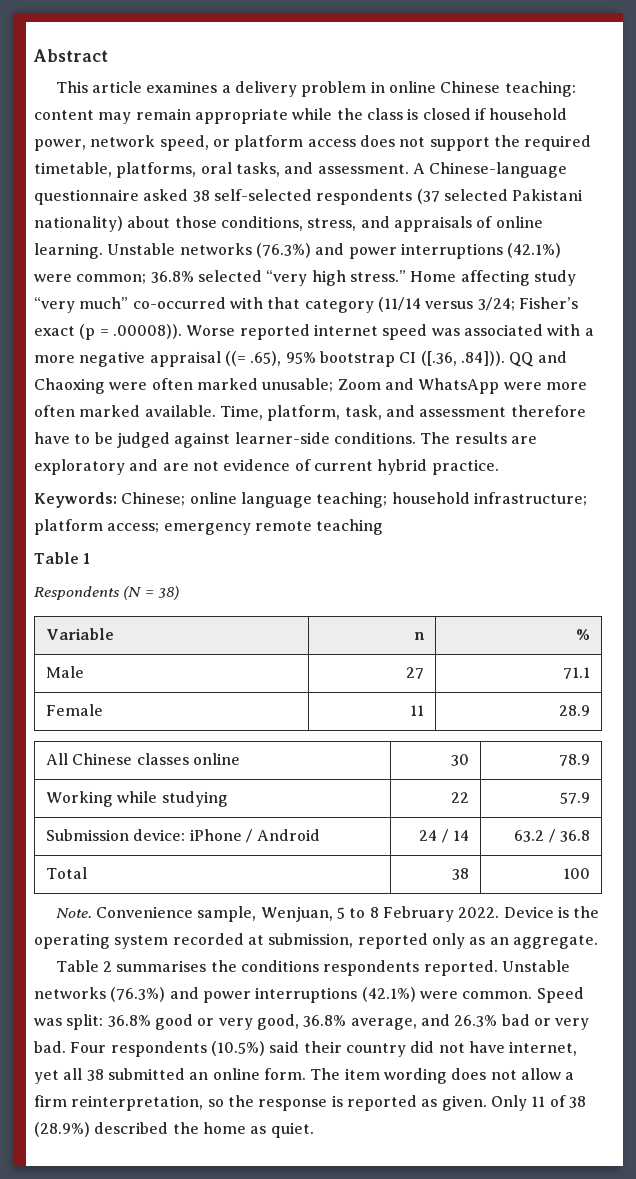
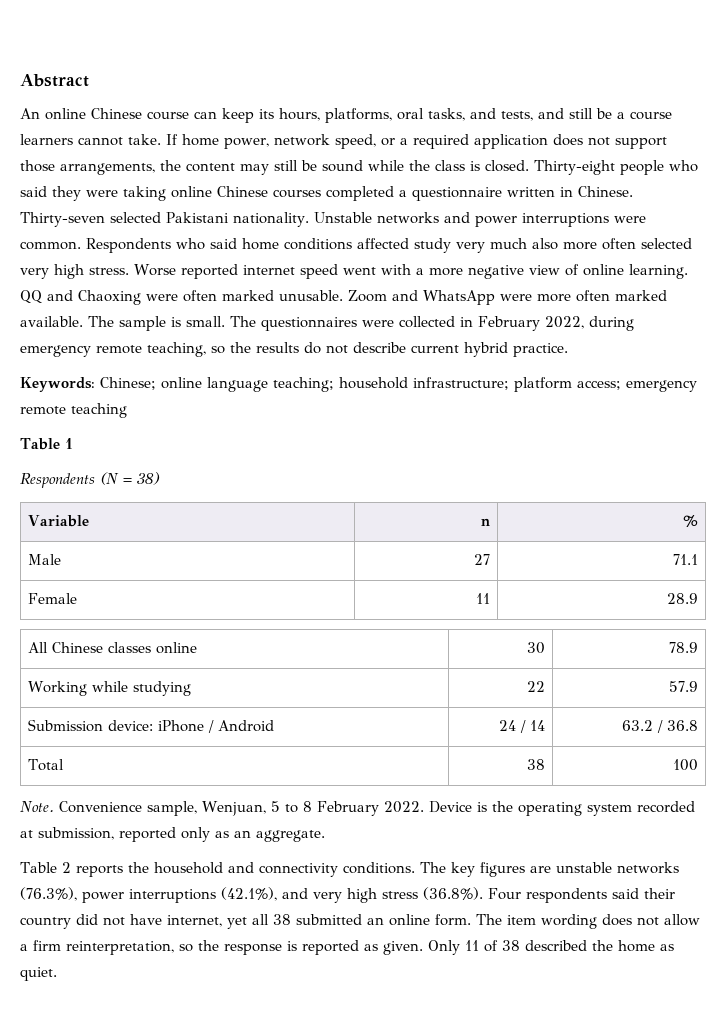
- This article examines a delivery problem in online Chinese teaching: content may remain appropriate while the class is closed if household power, network speed, or platform access does not support the required timetable, platforms, oral tasks, and assessment. A Chinese-language questionnaire asked 38 self-selected respondents (37 selected Pakistani nationality) about those conditions, stress, and appraisals of online learning. Unstable networks (76.3%) and power interruptions (42.1%) were common; 36.8% selected “very high stress.” Home affecting study “very much” co-occurred with that category (11/14 versus 3/24; Fisher’s exact (p = .00008)). Worse reported internet speed was associated with a more negative appraisal ((= .65), 95% bootstrap CI ([.36, .84])). QQ and Chaoxing were often marked unusable; Zoom and WhatsApp were more often marked available.
+ An online Chinese course can keep its hours, platforms, oral tasks, and tests, and still be a course learners cannot take. If home power, network speed, or a required application does not support those arrangements, the content may still be sound while the class is closed. Thirty-eight people who said they were taking online Chinese courses completed a questionnaire written in Chinese. Thirty-seven selected Pakistani nationality. Unstable networks and power interruptions were common. Respondents who said home conditions affected study very much also more often selected very high stress. Worse reported internet speed went with a more negative view of online learning. QQ and Chaoxing were often marked unusable. Zoom and WhatsApp were more often marked available.
- Time, platform, task, and assessment therefore have to be judged against learner-side conditions. The results are exploratory and are not evidence of current hybrid practice.
+ The sample is small. The questionnaires were collected in February 2022, during emergency remote teaching, so the results do not describe current hybrid practice.
- Table 2 summarises the conditions respondents reported. Unstable networks (76.3%) and power interruptions (42.1%) were common. Speed was split: 36.8% good or very good, 36.8% average, and 26.3% bad or very bad. Four respondents (10.5%) said their country did not have internet, yet all 38 submitted an online form.
+ Table 2 reports the household and connectivity conditions. The key figures are unstable networks (76.3%), power interruptions (42.1%), and very high stress (36.8%). Four respondents said their country did not have internet, yet all 38 submitted an online form.
- Only 11 of 38 (28.9%) described the home as quiet.
+ Only 11 of 38 described the home as quiet.

